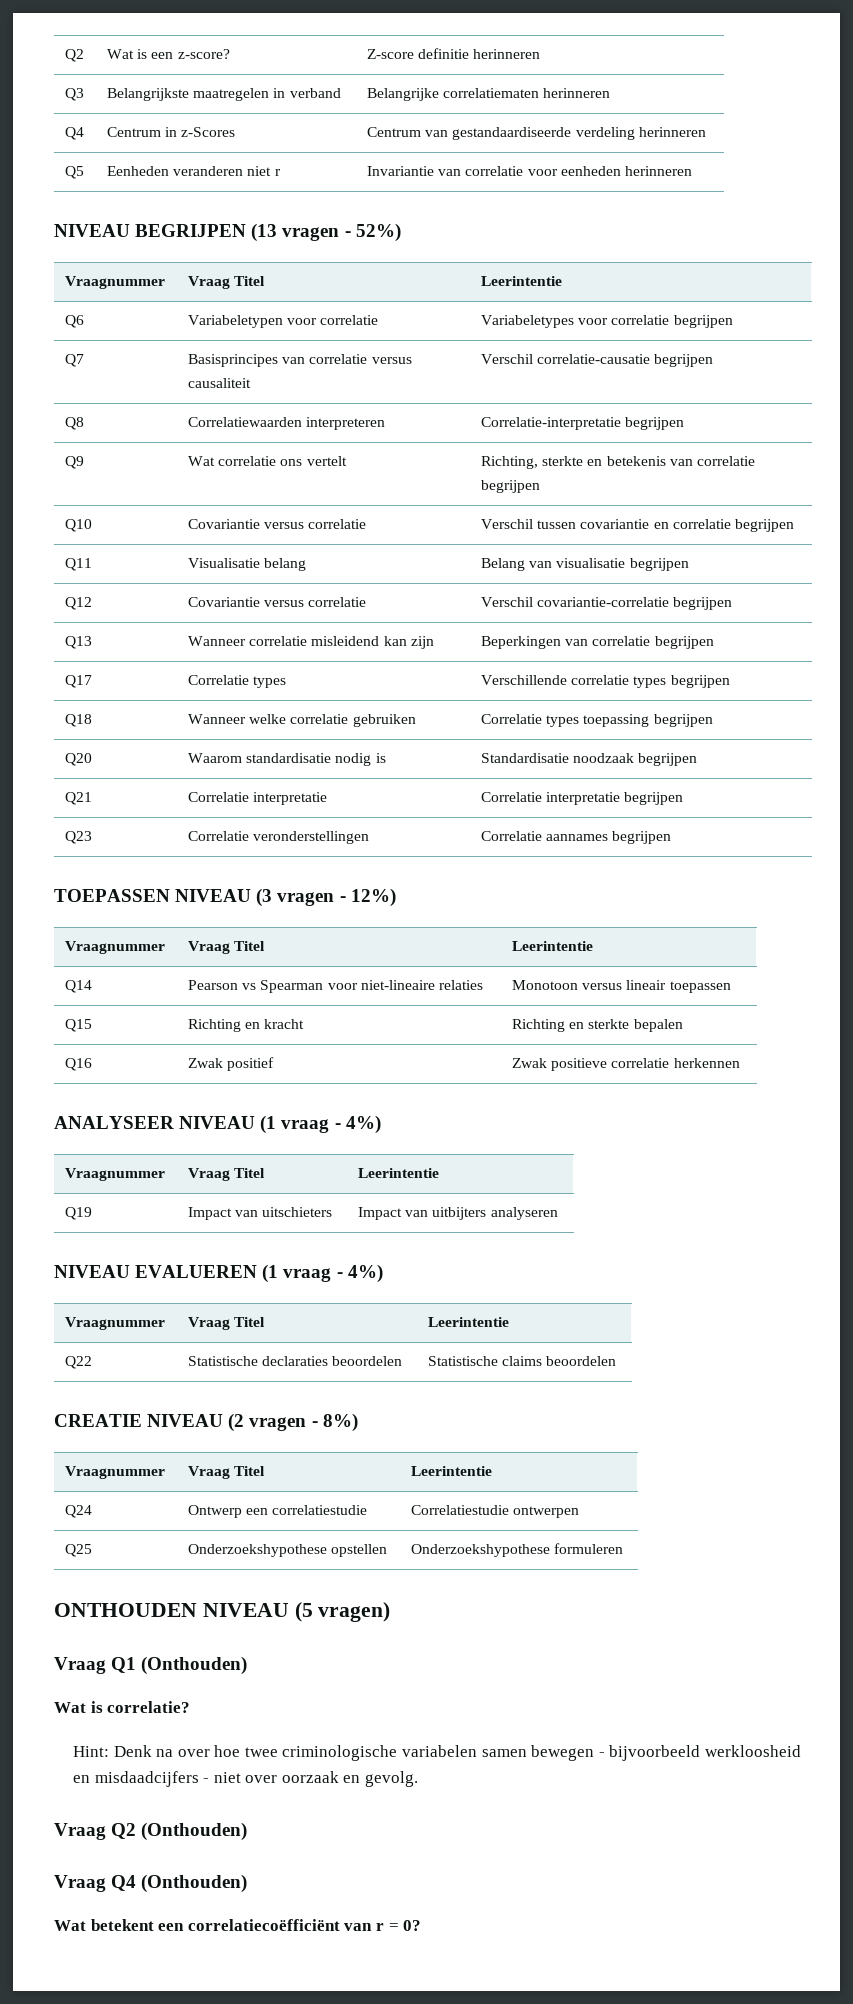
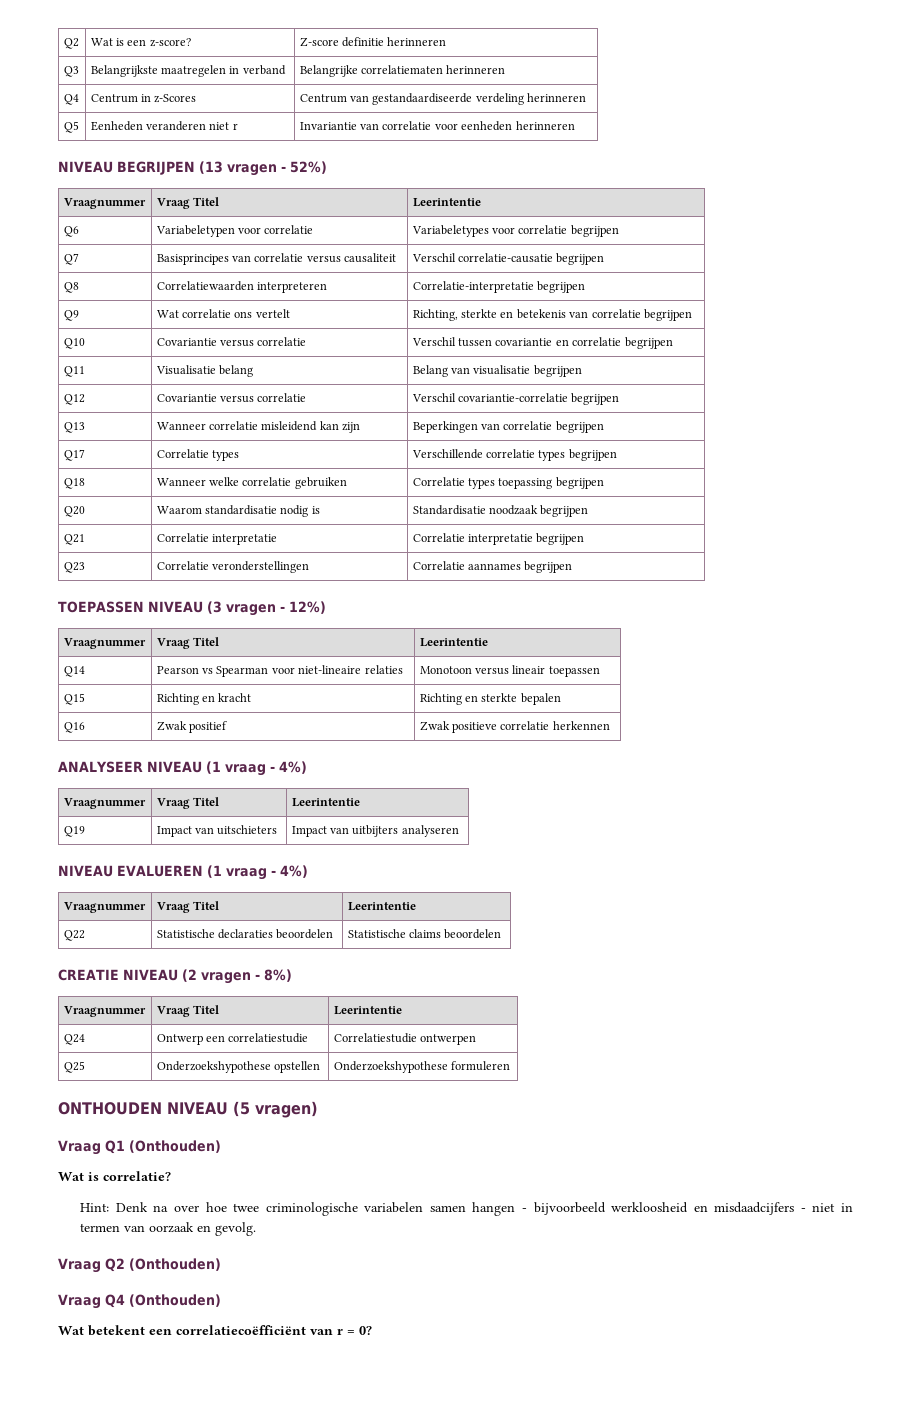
- Hint: Denk na over hoe twee criminologische variabelen samen bewegen - bijvoorbeeld werkloosheid en misdaadcijfers - niet over oorzaak en gevolg.
+ Hint: Denk na over hoe twee criminologische variabelen samen hangen - bijvoorbeeld werkloosheid en misdaadcijfers - niet in termen van oorzaak en gevolg.

